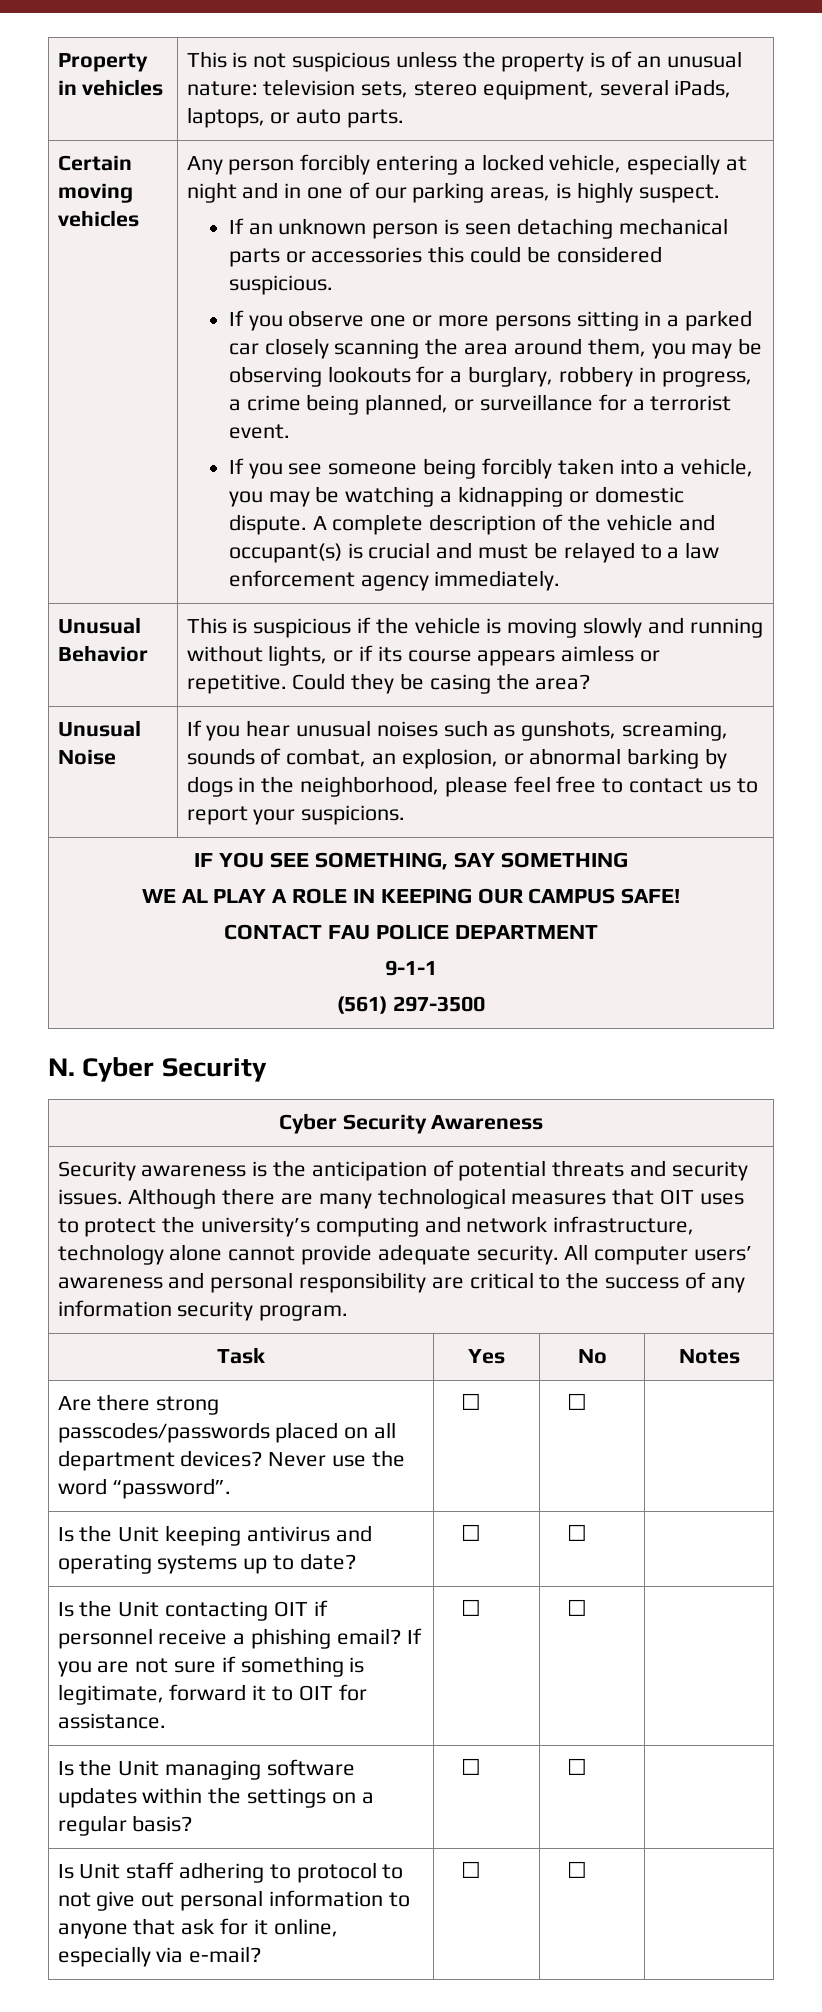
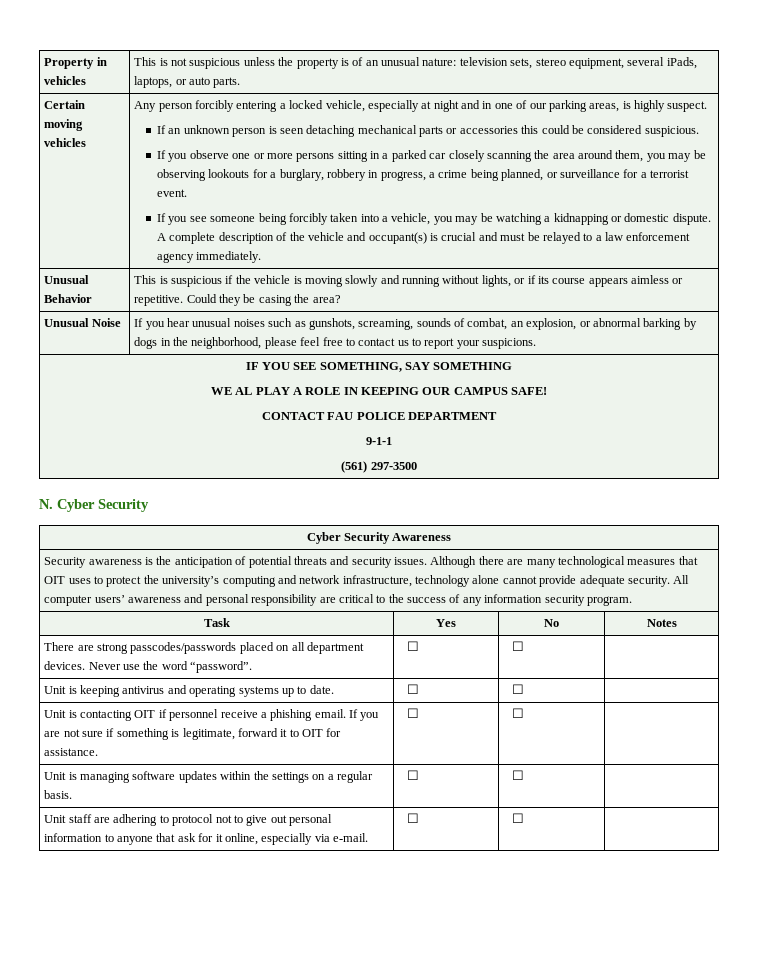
- Are there strong passcodes/passwords placed on all department devices? Never use the word “password”. | ☐ | ☐ |
+ There are strong passcodes/passwords placed on all department devices. Never use the word “password”. | ☐ | ☐ |
- Is the Unit keeping antivirus and operating systems up to date? | ☐ | ☐ |
- Is the Unit contacting OIT if personnel receive a phishing email? If you are not sure if something is legitimate, forward it to OIT for assistance. | ☐ | ☐ |
+ Unit is keeping antivirus and operating systems up to date. | ☐ | ☐ |
+ Unit is contacting OIT if personnel receive a phishing email. If you are not sure if something is legitimate, forward it to OIT for assistance. | ☐ | ☐ |
- Is the Unit managing software updates within the settings on a regular basis? | ☐ | ☐ |
- Is Unit staff adhering to protocol to not give out personal information to anyone that ask for it online, especially via e-mail? | ☐ | ☐ |
+ Unit is managing software updates within the settings on a regular basis. | ☐ | ☐ |
+ Unit staff are adhering to protocol not to give out personal information to anyone that ask for it online, especially via e-mail. | ☐ | ☐ |

